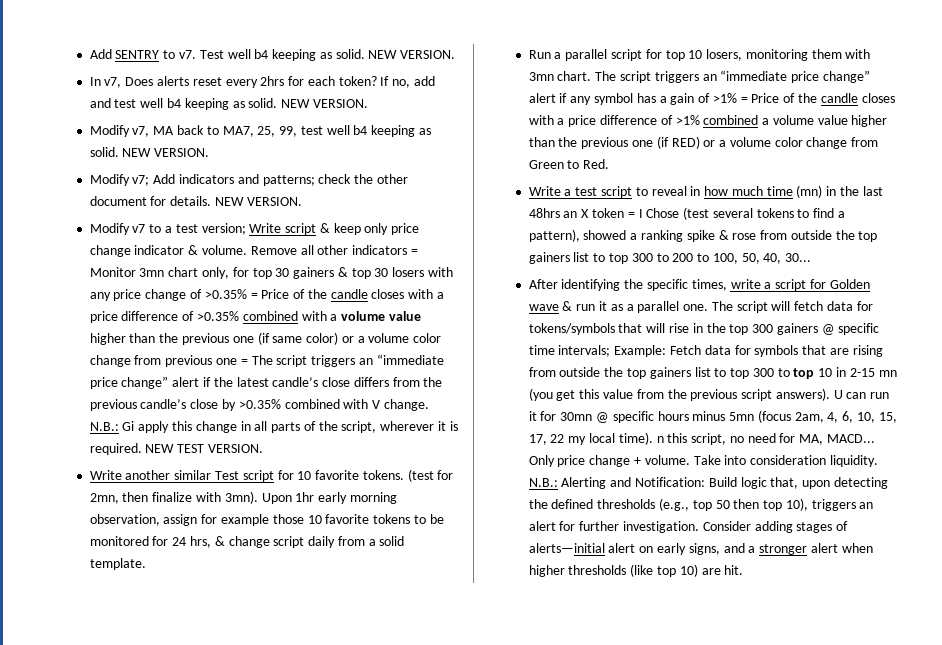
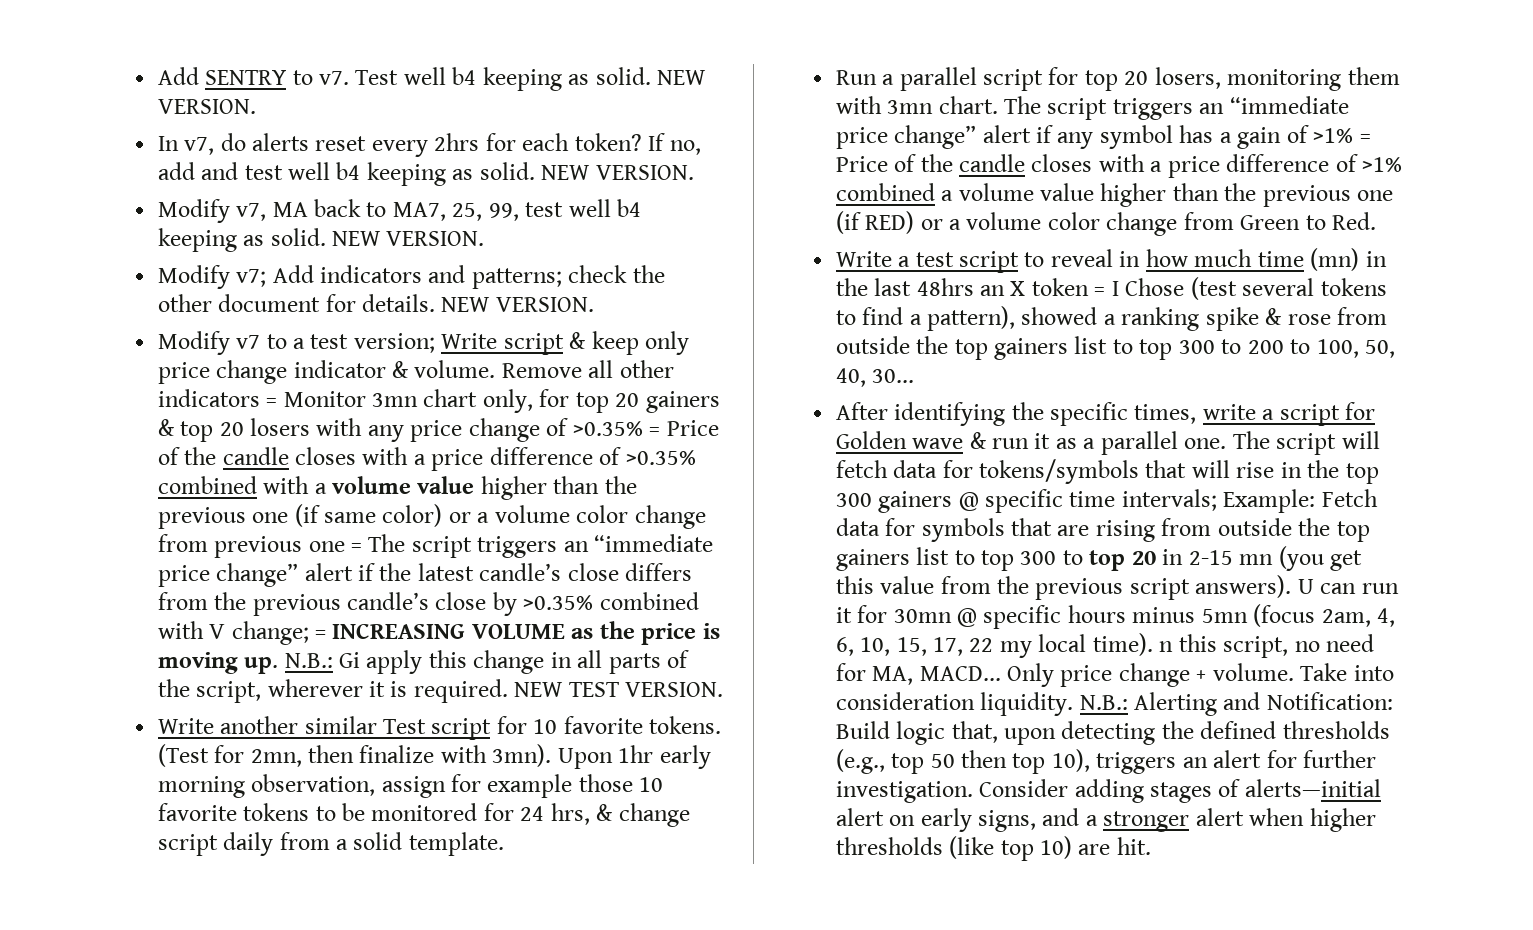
- In v7, Does alerts reset every 2hrs for each token?
+ In v7, do alerts reset every 2hrs for each token?
- Remove all other indicators = Monitor 3mn chart only, for top 30 gainers & top 30 losers with any price change of >0.35% = Price of the candle closes with a price difference of >0.35% combined with a volume value higher than the previous one (if same color) or a volume color change from previous one = The script triggers an “immediate price change” alert if the latest candle’s close differs from the previous candle’s close by >0.35% combined with V change.
+ Remove all other indicators = Monitor 3mn chart only, for top 20 gainers & top 20 losers with any price change of >0.35% = Price of the candle closes with a price difference of >0.35% combined with a volume value higher than the previous one (if same color) or a volume color change from previous one = The script triggers an “immediate price change” alert if the latest candle’s close differs from the previous candle’s close by >0.35% combined with V change; = INCREASING VOLUME as the price is moving up.
- (test for 2mn, then finalize with 3mn).
+ (Test for 2mn, then finalize with 3mn).
- Run a parallel script for top 10 losers, monitoring them with 3mn chart.
+ Run a parallel script for top 20 losers, monitoring them with 3mn chart.
- The script will fetch data for tokens/symbols that will rise in the top 300 gainers @ specific time intervals; Example: Fetch data for symbols that are rising from outside the top gainers list to top 300 to top 10 in 2-15 mn (you get this value from the previous script answers).
+ The script will fetch data for tokens/symbols that will rise in the top 300 gainers @ specific time intervals; Example: Fetch data for symbols that are rising from outside the top gainers list to top 300 to top 20 in 2-15 mn (you get this value from the previous script answers).

